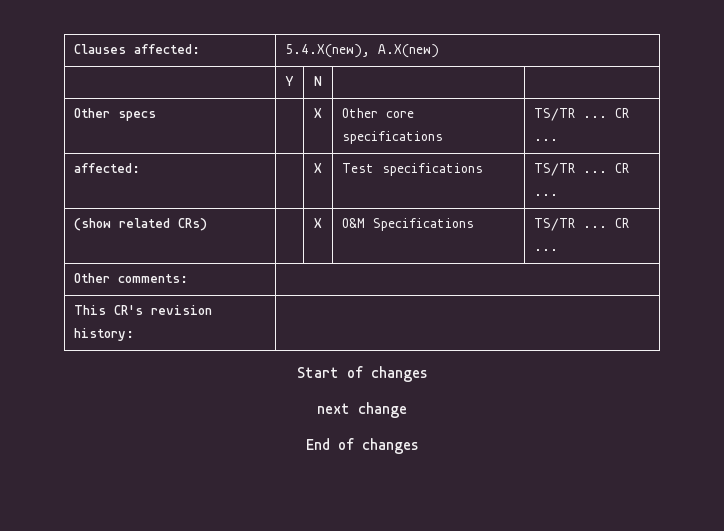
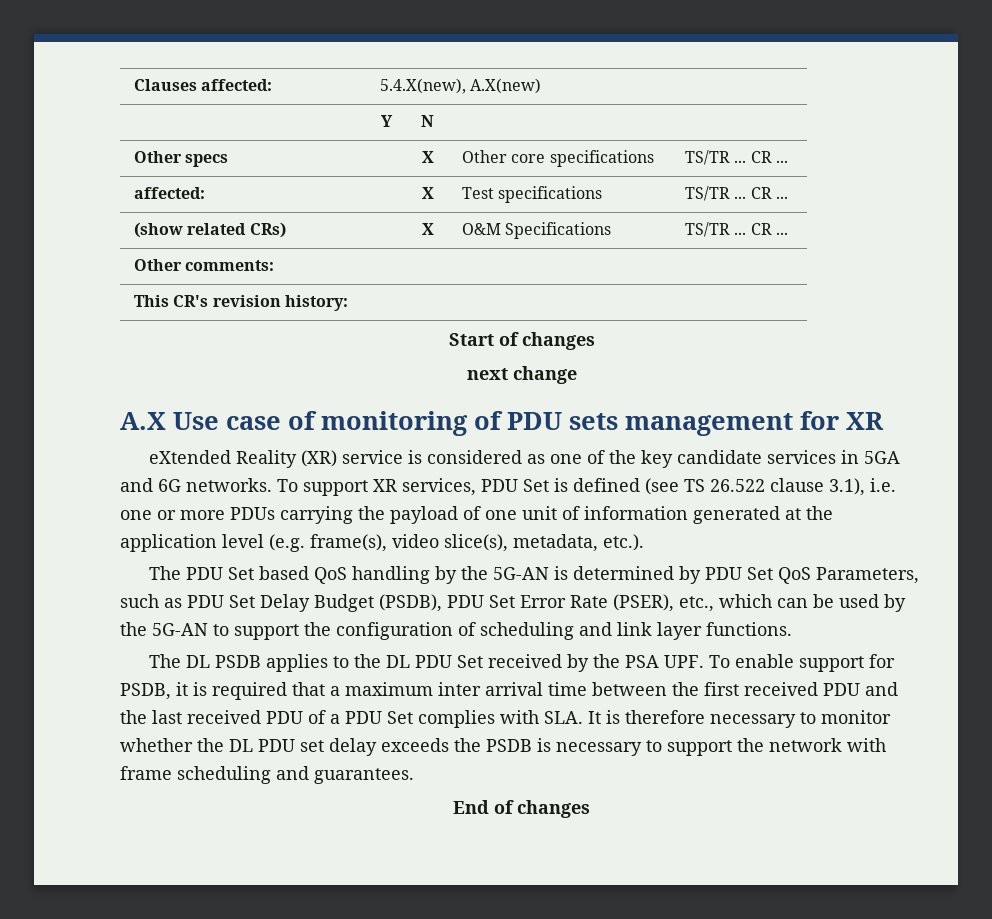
+ A.X Use case of monitoring of PDU sets management for XR
+ eXtended Reality (XR) service is considered as one of the key candidate services in 5GA and 6G networks. To support XR services, PDU Set is defined (see TS 26.522 clause 3.1), i.e. one or more PDUs carrying the payload of one unit of information generated at the application level (e.g. frame(s), video slice(s), metadata, etc.).
+ The PDU Set based QoS handling by the 5G-AN is determined by PDU Set QoS Parameters, such as PDU Set Delay Budget (PSDB), PDU Set Error Rate (PSER), etc., which can be used by the 5G-AN to support the configuration of scheduling and link layer functions.
+ The DL PSDB applies to the DL PDU Set received by the PSA UPF. To enable support for PSDB, it is required that a maximum inter arrival time between the first received PDU and the last received PDU of a PDU Set complies with SLA. It is therefore necessary to monitor whether the DL PDU set delay exceeds the PSDB is necessary to support the network with frame scheduling and guarantees.

